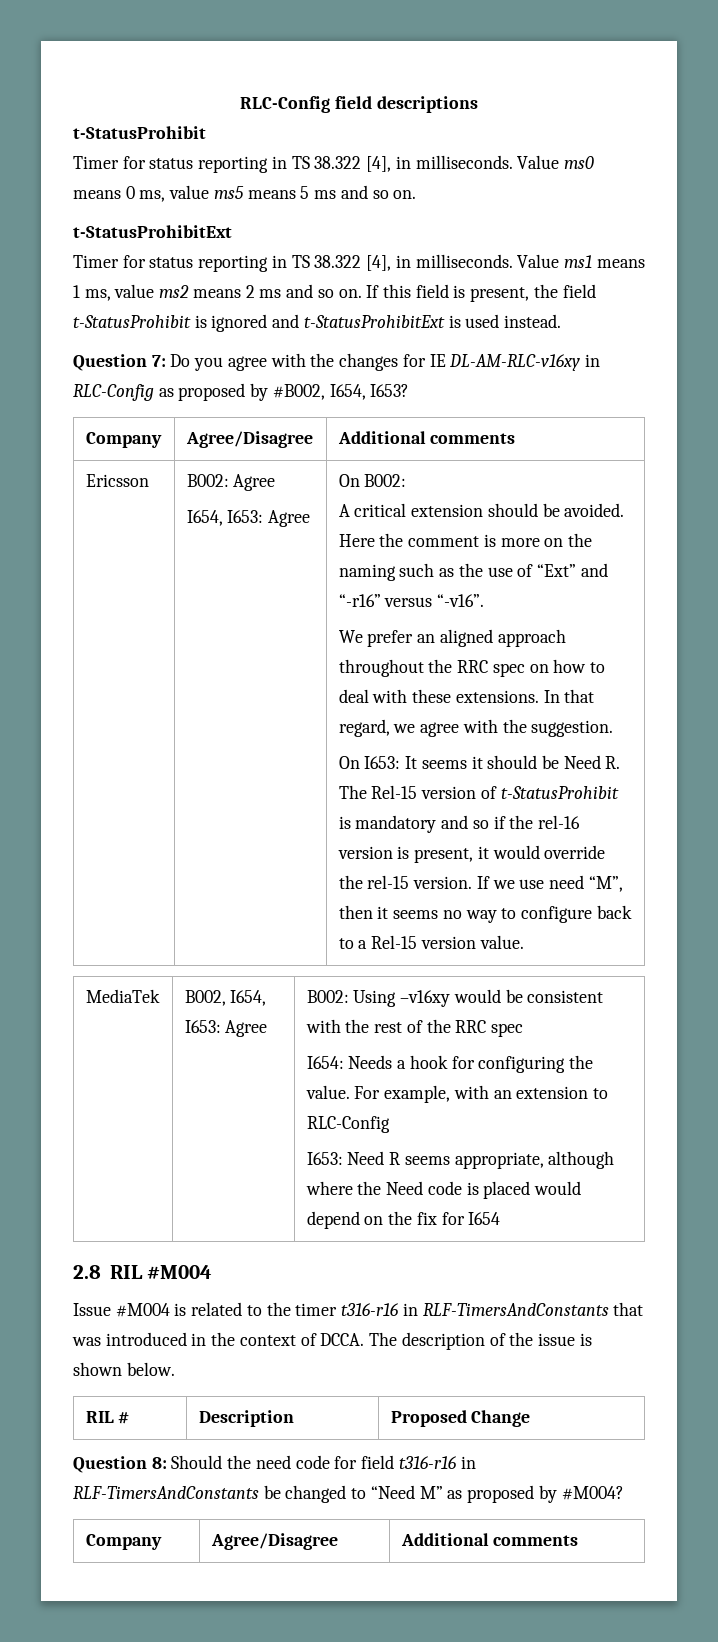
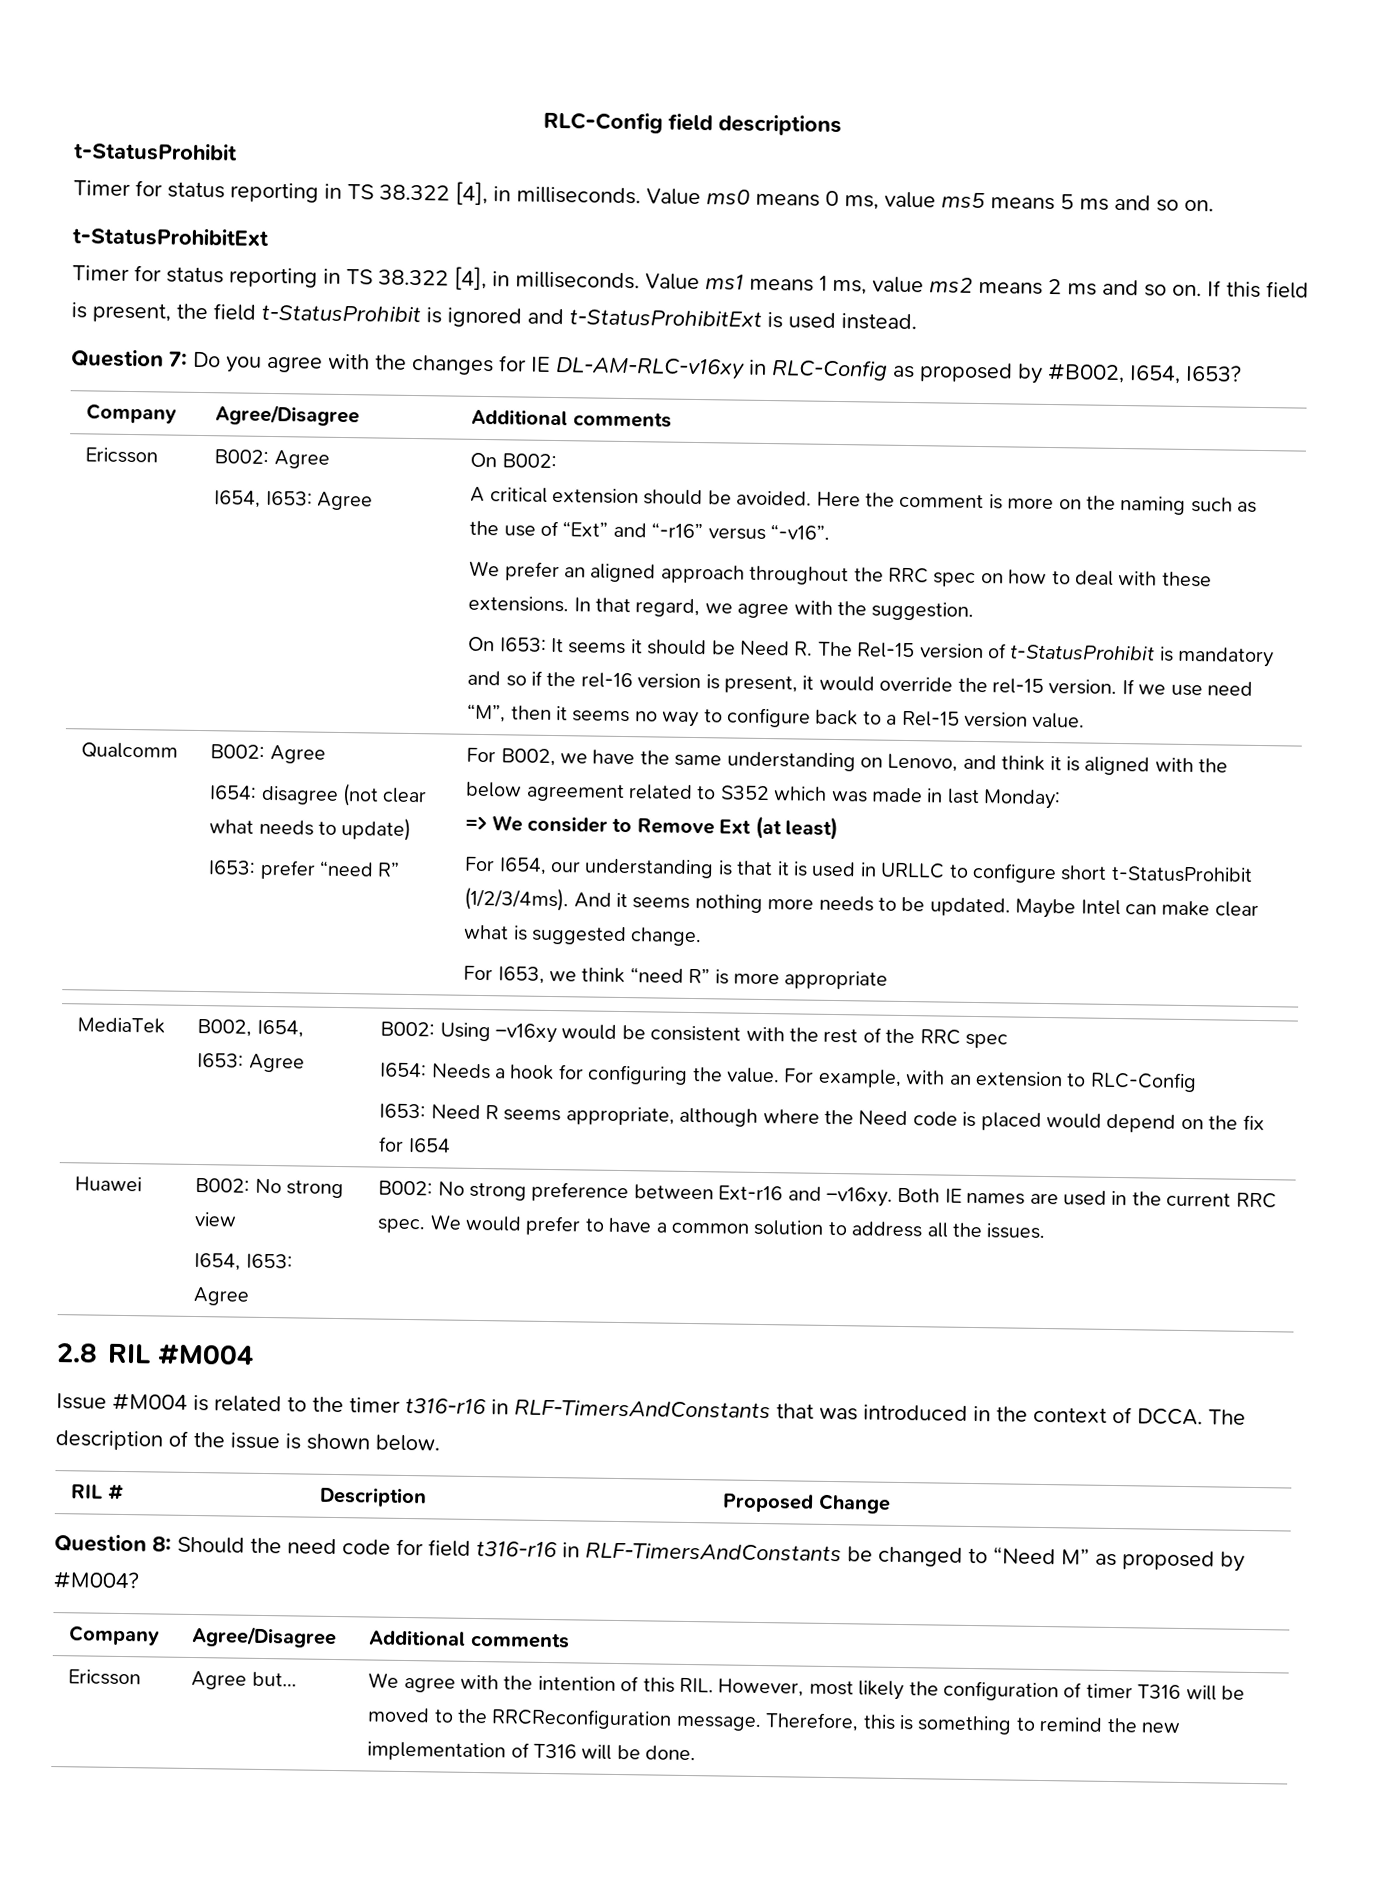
+ Qualcomm | B002: Agree
+ I654: disagree (not clear what needs to update)
+ I653: prefer “need R” | For B002, we have the same understanding on Lenovo, and think it is aligned with the below agreement related to S352 which was made in last Monday:
+ => We consider to Remove Ext (at least)
+ For I654, our understanding is that it is used in URLLC to configure short t-StatusProhibit (1/2/3/4ms). And it seems nothing more needs to be updated. Maybe Intel can make clear what is suggested change.
+ For I653, we think “need R” is more appropriate
+ Huawei | B002: No strong view
+ I654, I653: Agree | B002: No strong preference between Ext-r16 and –v16xy. Both IE names are used in the current RRC spec. We would prefer to have a common solution to address all the issues.
+ Ericsson | Agree but… | We agree with the intention of this RIL. However, most likely the configuration of timer T316 will be moved to the RRCReconfiguration message. Therefore, this is something to remind the new implementation of T316 will be done.

